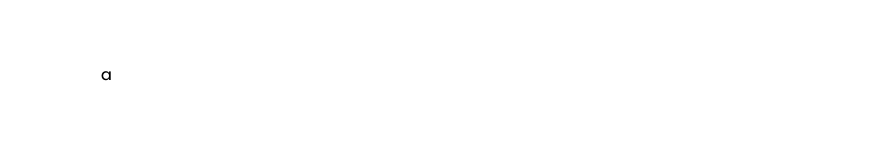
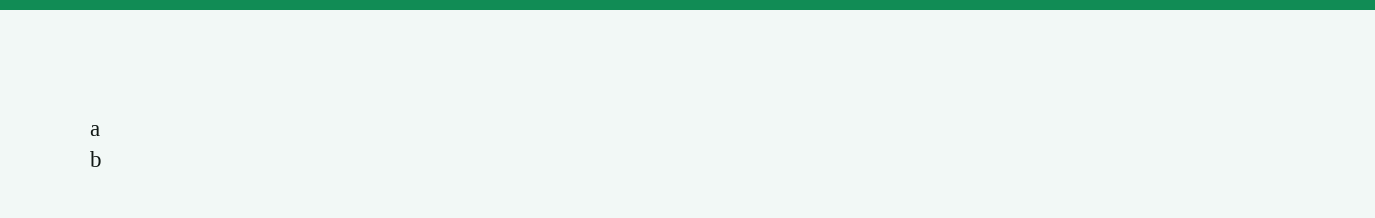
+ b

